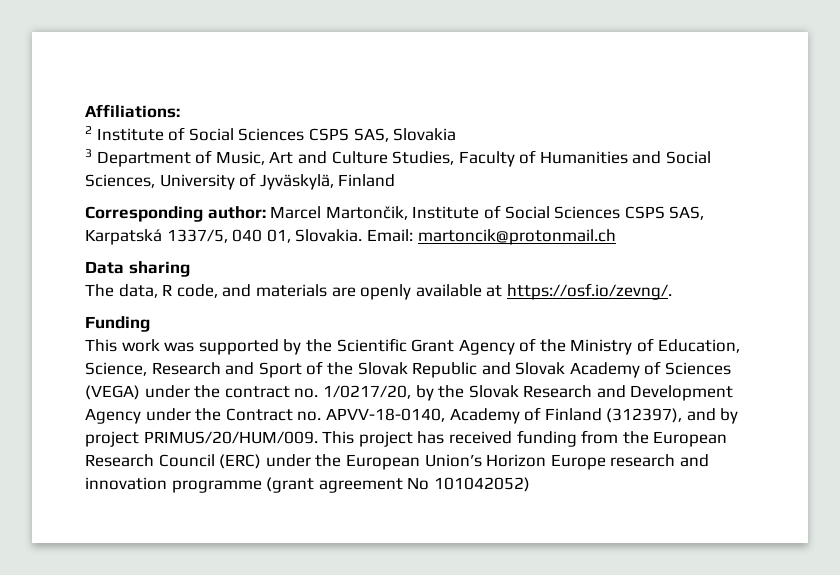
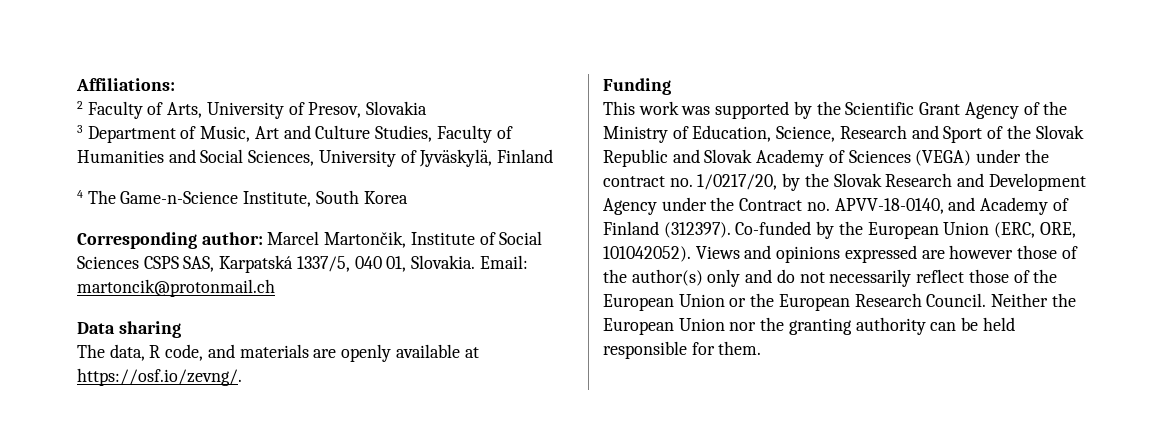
- 2 Institute of Social Sciences CSPS SAS, Slovakia
+ 2 Faculty of Arts, University of Presov, Slovakia
+ 4 The Game-n-Science Institute, South Korea
- This work was supported by the Scientific Grant Agency of the Ministry of Education, Science, Research and Sport of the Slovak Republic and Slovak Academy of Sciences (VEGA) under the contract no. 1/0217/20, by the Slovak Research and Development Agency under the Contract no. APVV-18-0140, Academy of Finland (312397), and by project PRIMUS/20/HUM/009. This project has received funding from the European Research Council (ERC) under the European Union’s Horizon Europe research and innovation programme (grant agreement No 101042052)
+ This work was supported by the Scientific Grant Agency of the Ministry of Education, Science, Research and Sport of the Slovak Republic and Slovak Academy of Sciences (VEGA) under the contract no. 1/0217/20, by the Slovak Research and Development Agency under the Contract no. APVV-18-0140, and Academy of Finland (312397). Co-funded by the European Union (ERC, ORE, 101042052). Views and opinions expressed are however those of the author(s) only and do not necessarily reflect those of the European Union or the European Research Council. Neither the European Union nor the granting authority can be held responsible for them.

